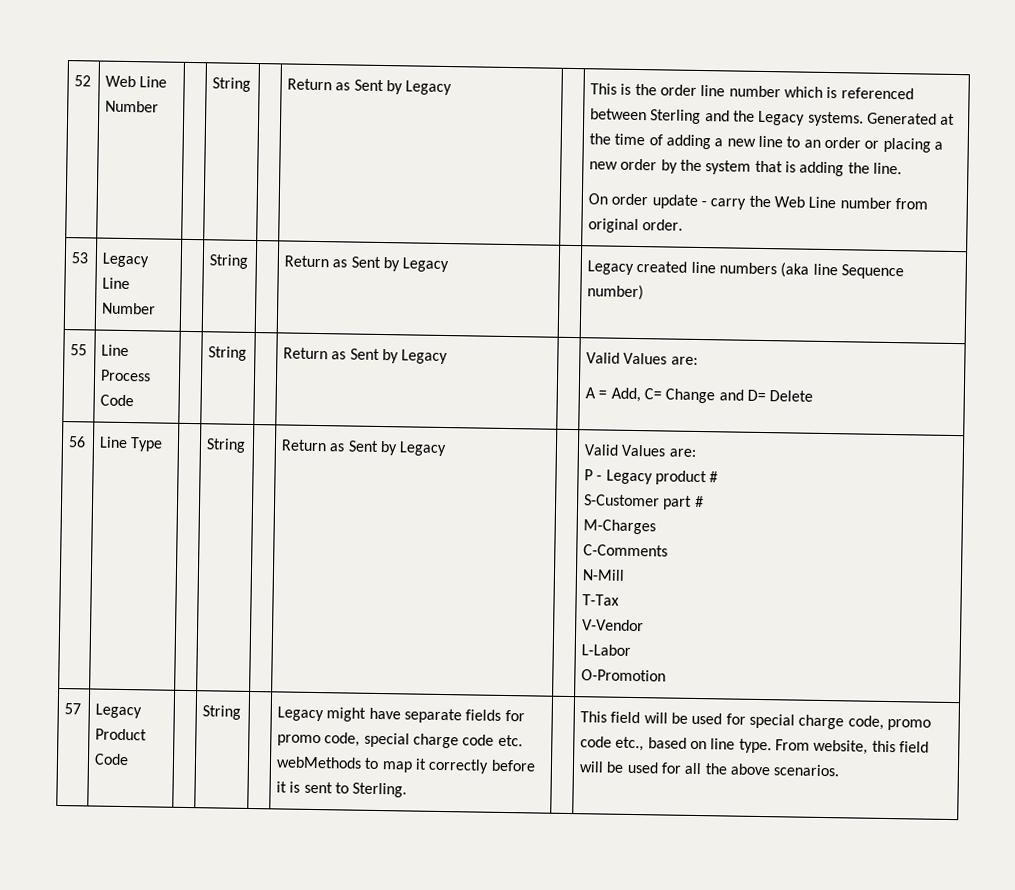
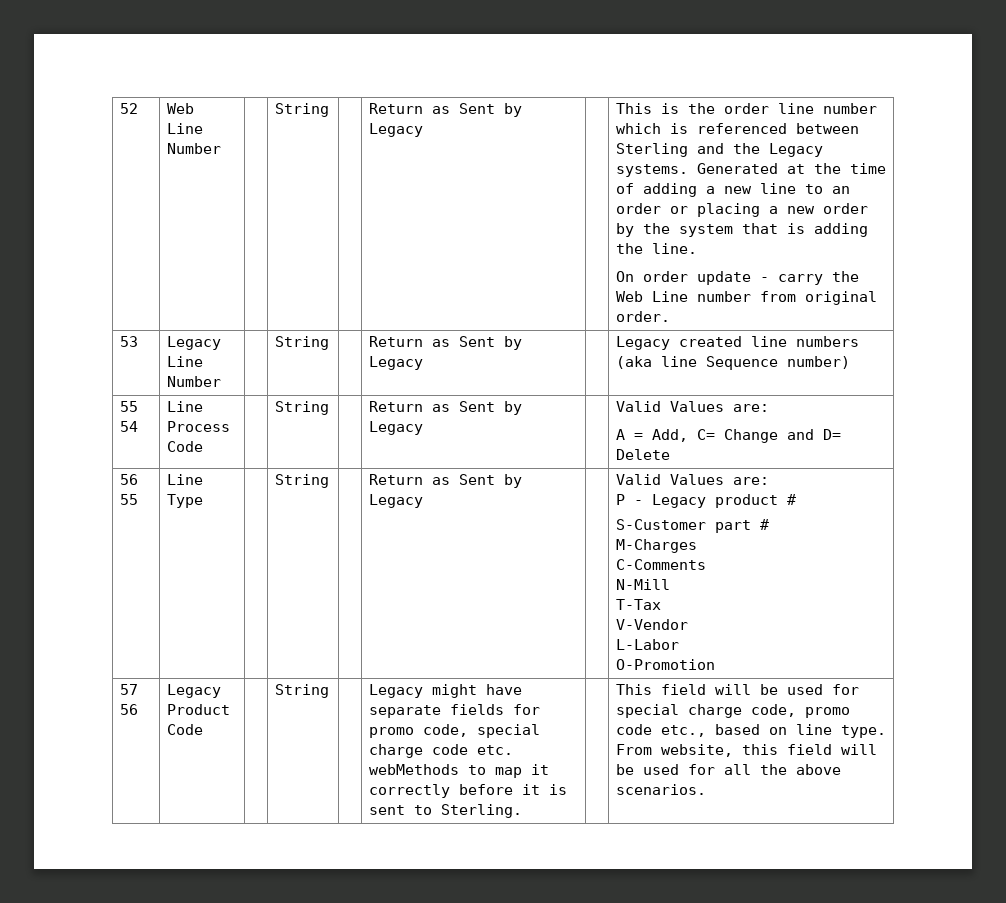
- 55 | Line Process Code | | String | | Return as Sent by Legacy | | Valid Values are:
+ 55 54 | Line Process Code | | String | | Return as Sent by Legacy | | Valid Values are:
- 56 | Line Type | | String | | Return as Sent by Legacy | | Valid Values are:
+ 56 55 | Line Type | | String | | Return as Sent by Legacy | | Valid Values are:
- 57
+ 57 56

